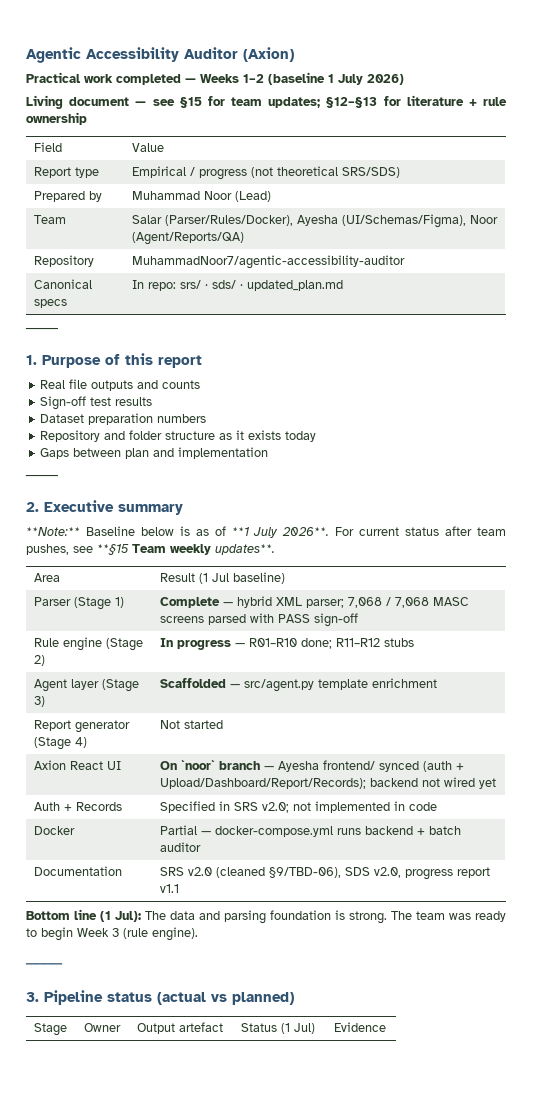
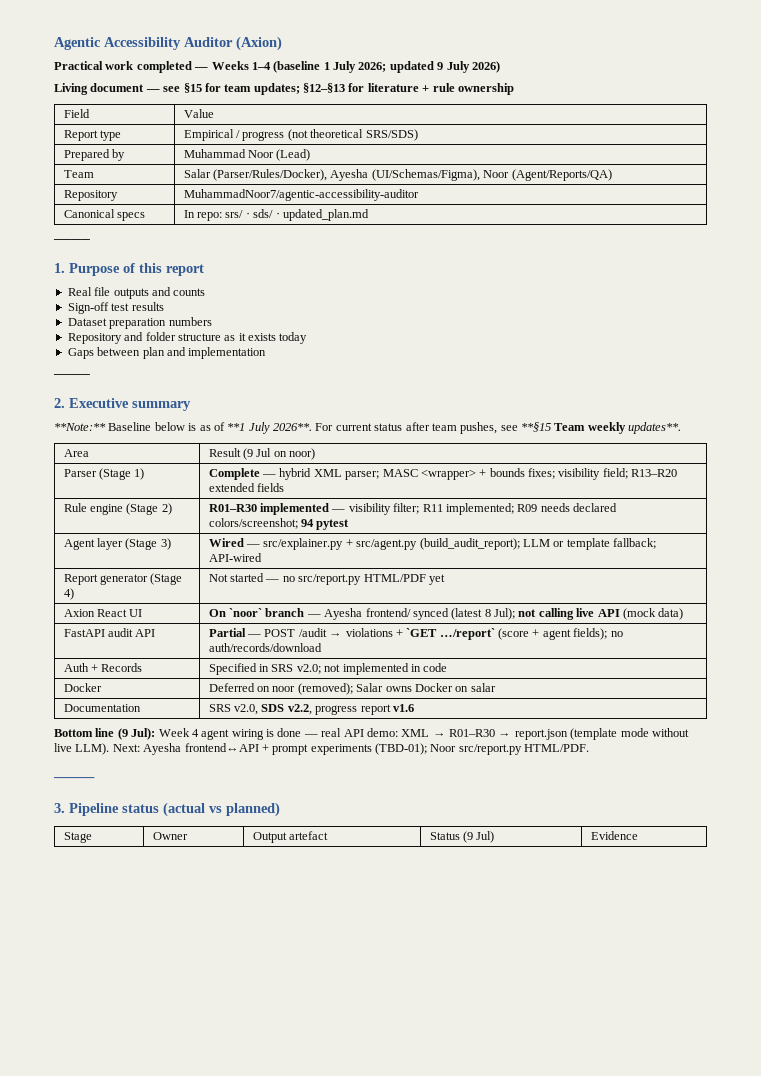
- Practical work completed — Weeks 1–2 (baseline 1 July 2026)
+ Practical work completed — Weeks 1–4 (baseline 1 July 2026; updated 9 July 2026)
- Area | Result (1 Jul baseline)
+ Area | Result (9 Jul on noor)
- Parser (Stage 1) | Complete — hybrid XML parser; 7,068 / 7,068 MASC screens parsed with PASS sign-off
- Rule engine (Stage 2) | In progress — R01–R10 done; R11–R12 stubs
- Agent layer (Stage 3) | Scaffolded — src/agent.py template enrichment
+ Parser (Stage 1) | Complete — hybrid XML parser; MASC <wrapper> + bounds fixes; visibility field; R13–R20 extended fields
+ Rule engine (Stage 2) | R01–R30 implemented — visibility filter; R11 implemented; R09 needs declared colors/screenshot; 94 pytest
+ Agent layer (Stage 3) | Wired — src/explainer.py + src/agent.py (build_audit_report); LLM or template fallback; API-wired
- Report generator (Stage 4) | Not started
+ Report generator (Stage 4) | Not started — no src/report.py HTML/PDF yet
- Axion React UI | On `noor` branch — Ayesha frontend/ synced (auth + Upload/Dashboard/Report/Records); backend not wired yet
+ Axion React UI | On `noor` branch — Ayesha frontend/ synced (latest 8 Jul); not calling live API (mock data)
+ FastAPI audit API | Partial — POST /audit → violations + `GET …/report` (score + agent fields); no auth/records/download
- Docker | Partial — docker-compose.yml runs backend + batch auditor
- Documentation | SRS v2.0 (cleaned §9/TBD-06), SDS v2.0, progress report v1.1
+ Docker | Deferred on noor (removed); Salar owns Docker on salar
+ Documentation | SRS v2.0, SDS v2.2, progress report v1.6
- Bottom line (1 Jul): The data and parsing foundation is strong. The team was ready to begin Week 3 (rule engine).
+ Bottom line (9 Jul): Week 4 agent wiring is done — real API demo: XML → R01–R30 → report.json (template mode without live LLM). Next: Ayesha frontend↔API + prompt experiments (TBD-01); Noor src/report.py HTML/PDF.
- Stage | Owner | Output artefact | Status (1 Jul) | Evidence
+ Stage | Owner | Output artefact | Status (9 Jul) | Evidence

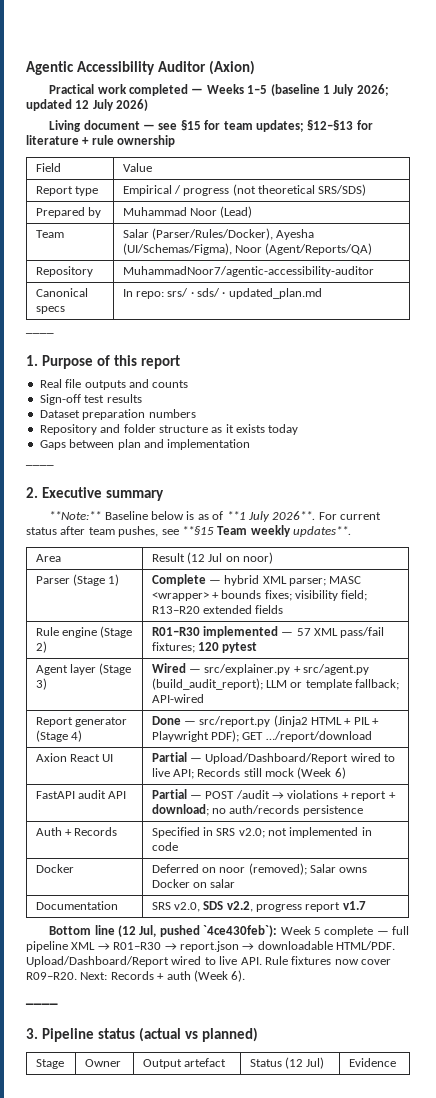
- Practical work completed — Weeks 1–4 (baseline 1 July 2026; updated 9 July 2026)
+ Practical work completed — Weeks 1–5 (baseline 1 July 2026; updated 12 July 2026)
- Area | Result (9 Jul on noor)
+ Area | Result (12 Jul on noor)
- Rule engine (Stage 2) | R01–R30 implemented — visibility filter; R11 implemented; R09 needs declared colors/screenshot; 94 pytest
+ Rule engine (Stage 2) | R01–R30 implemented — 57 XML pass/fail fixtures; 120 pytest
- Report generator (Stage 4) | Not started — no src/report.py HTML/PDF yet
- Axion React UI | On `noor` branch — Ayesha frontend/ synced (latest 8 Jul); not calling live API (mock data)
+ Report generator (Stage 4) | Done — src/report.py (Jinja2 HTML + PIL + Playwright PDF); GET …/report/download
+ Axion React UI | Partial — Upload/Dashboard/Report wired to live API; Records still mock (Week 6)
- FastAPI audit API | Partial — POST /audit → violations + `GET …/report` (score + agent fields); no auth/records/download
+ FastAPI audit API | Partial — POST /audit → violations + report + download; no auth/records persistence
- Documentation | SRS v2.0, SDS v2.2, progress report v1.6
+ Documentation | SRS v2.0, SDS v2.2, progress report v1.7
- Bottom line (9 Jul): Week 4 agent wiring is done — real API demo: XML → R01–R30 → report.json (template mode without live LLM). Next: Ayesha frontend↔API + prompt experiments (TBD-01); Noor src/report.py HTML/PDF.
+ Bottom line (12 Jul, pushed `4ce430feb`): Week 5 complete — full pipeline XML → R01–R30 → report.json → downloadable HTML/PDF. Upload/Dashboard/Report wired to live API. Rule fixtures now cover R09–R20. Next: Records + auth (Week 6).
- Stage | Owner | Output artefact | Status (9 Jul) | Evidence
+ Stage | Owner | Output artefact | Status (12 Jul) | Evidence

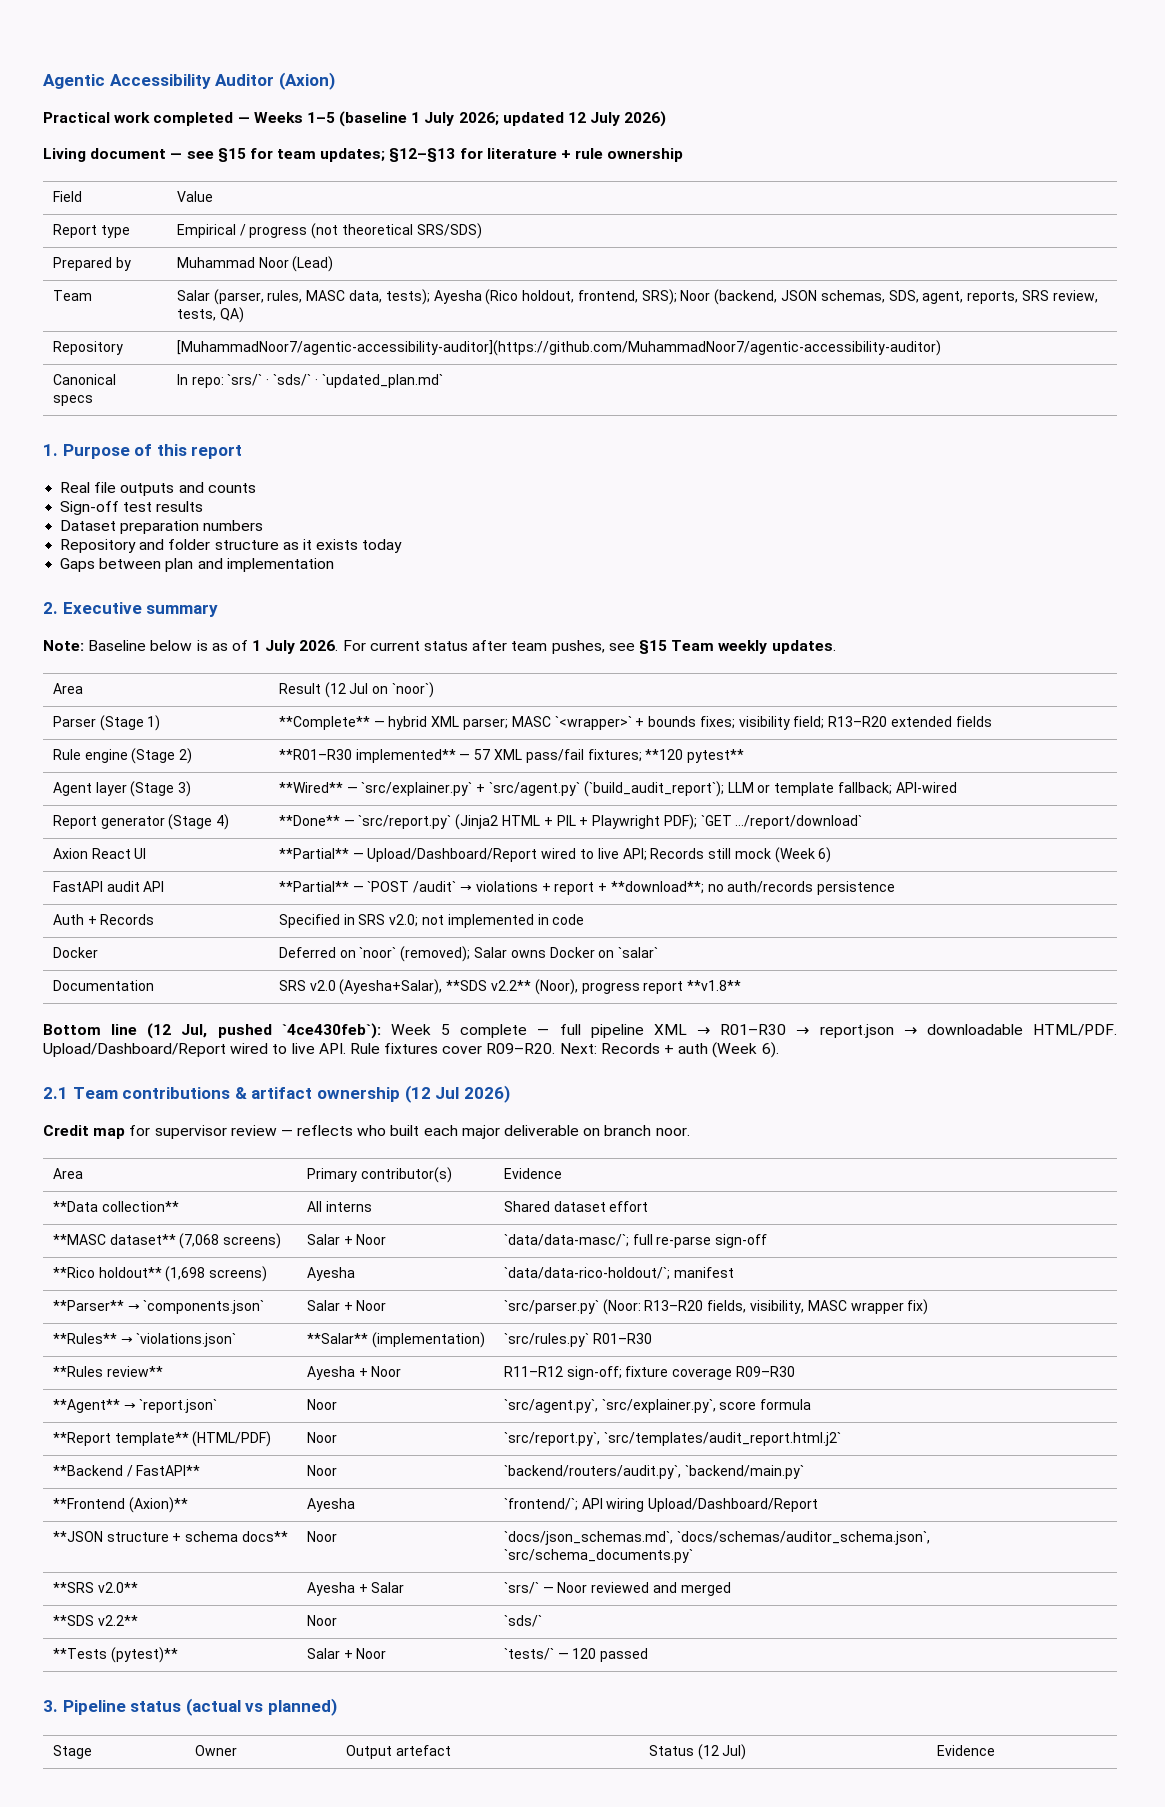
- Team | Salar (Parser/Rules/Docker), Ayesha (UI/Schemas/Figma), Noor (Agent/Reports/QA)
+ Team | Salar (parser, rules, MASC data, tests); Ayesha (Rico holdout, frontend, SRS); Noor (backend, JSON schemas, SDS, agent, reports, SRS review, tests, QA)
- Repository | MuhammadNoor7/agentic-accessibility-auditor
+ Repository | [MuhammadNoor7/agentic-accessibility-auditor](https://github.com/MuhammadNoor7/agentic-accessibility-auditor)
- Canonical specs | In repo: srs/ · sds/ · updated_plan.md
- ────
+ Canonical specs | In repo: `srs/` · `sds/` · `updated_plan.md`
  Gaps between plan and implementation
- ────
- **Note:** Baseline below is as of **1 July 2026**.
+ Note: Baseline below is as of 1 July 2026.
- For current status after team pushes, see **§15 Team weekly updates**.
+ For current status after team pushes, see §15 Team weekly updates.
- Area | Result (12 Jul on noor)
+ Area | Result (12 Jul on `noor`)
- Parser (Stage 1) | Complete — hybrid XML parser; MASC <wrapper> + bounds fixes; visibility field; R13–R20 extended fields
+ Parser (Stage 1) | **Complete** — hybrid XML parser; MASC `<wrapper>` + bounds fixes; visibility field; R13–R20 extended fields
- Rule engine (Stage 2) | R01–R30 implemented — 57 XML pass/fail fixtures; 120 pytest
+ Rule engine (Stage 2) | **R01–R30 implemented** — 57 XML pass/fail fixtures; **120 pytest**
- Agent layer (Stage 3) | Wired — src/explainer.py + src/agent.py (build_audit_report); LLM or template fallback; API-wired
+ Agent layer (Stage 3) | **Wired** — `src/explainer.py` + `src/agent.py` (`build_audit_report`); LLM or template fallback; API-wired
- Report generator (Stage 4) | Done — src/report.py (Jinja2 HTML + PIL + Playwright PDF); GET …/report/download
+ Report generator (Stage 4) | **Done** — `src/report.py` (Jinja2 HTML + PIL + Playwright PDF); `GET …/report/download`
- Axion React UI | Partial — Upload/Dashboard/Report wired to live API; Records still mock (Week 6)
+ Axion React UI | **Partial** — Upload/Dashboard/Report wired to live API; Records still mock (Week 6)
- FastAPI audit API | Partial — POST /audit → violations + report + download; no auth/records persistence
+ FastAPI audit API | **Partial** — `POST /audit` → violations + report + **download**; no auth/records persistence
- Docker | Deferred on noor (removed); Salar owns Docker on salar
+ Docker | Deferred on `noor` (removed); Salar owns Docker on `salar`
- Documentation | SRS v2.0, SDS v2.2, progress report v1.7
+ Documentation | SRS v2.0 (Ayesha+Salar), **SDS v2.2** (Noor), progress report **v1.8**
- Upload/Dashboard/Report wired to live API. Rule fixtures now cover R09–R20.
+ Upload/Dashboard/Report wired to live API. Rule fixtures cover R09–R20.
  Next: Records + auth (Week 6).
- ────
+ 2.1 Team contributions & artifact ownership (12 Jul 2026)
+ Credit map for supervisor review — reflects who built each major deliverable on branch noor.
+ Area | Primary contributor(s) | Evidence
+ **Data collection** | All interns | Shared dataset effort
+ **MASC dataset** (7,068 screens) | Salar + Noor | `data/data-masc/`; full re-parse sign-off
+ **Rico holdout** (1,698 screens) | Ayesha | `data/data-rico-holdout/`; manifest
+ **Parser** → `components.json` | Salar + Noor | `src/parser.py` (Noor: R13–R20 fields, visibility, MASC wrapper fix)
+ **Rules** → `violations.json` | **Salar** (implementation) | `src/rules.py` R01–R30
+ **Rules review** | Ayesha + Noor | R11–R12 sign-off; fixture coverage R09–R30
+ **Agent** → `report.json` | Noor | `src/agent.py`, `src/explainer.py`, score formula
+ **Report template** (HTML/PDF) | Noor | `src/report.py`, `src/templates/audit_report.html.j2`
+ **Backend / FastAPI** | Noor | `backend/routers/audit.py`, `backend/main.py`
+ **Frontend (Axion)** | Ayesha | `frontend/`; API wiring Upload/Dashboard/Report
+ **JSON structure + schema docs** | Noor | `docs/json_schemas.md`, `docs/schemas/auditor_schema.json`, `src/schema_documents.py`
+ **SRS v2.0** | Ayesha + Salar | `srs/` — Noor reviewed and merged
+ **SDS v2.2** | Noor | `sds/`
+ **Tests (pytest)** | Salar + Noor | `tests/` — 120 passed

